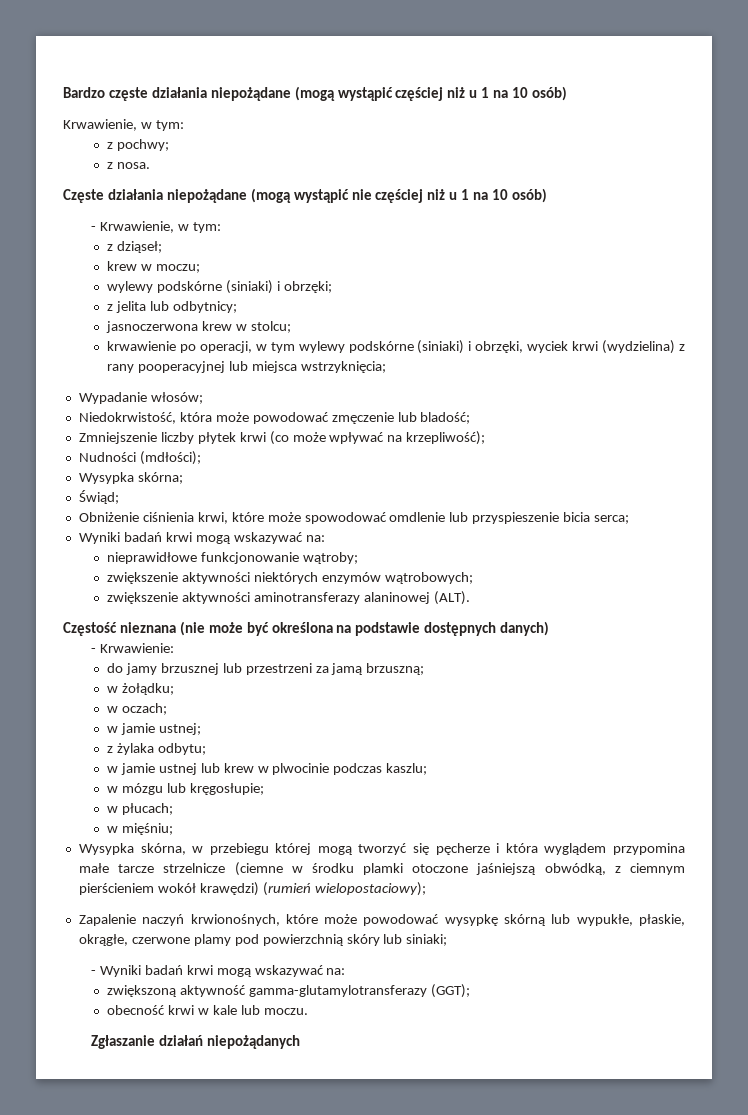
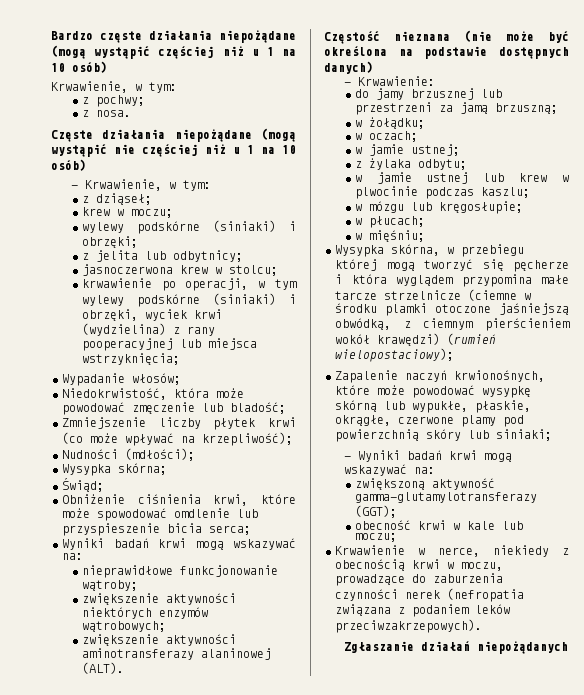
- obecność krwi w kale lub moczu.
+ obecność krwi w kale lub moczu;
+ Krwawienie w nerce, niekiedy z obecnością krwi w moczu, prowadzące do zaburzenia czynności nerek (nefropatia związana z podaniem leków przeciwzakrzepowych).

